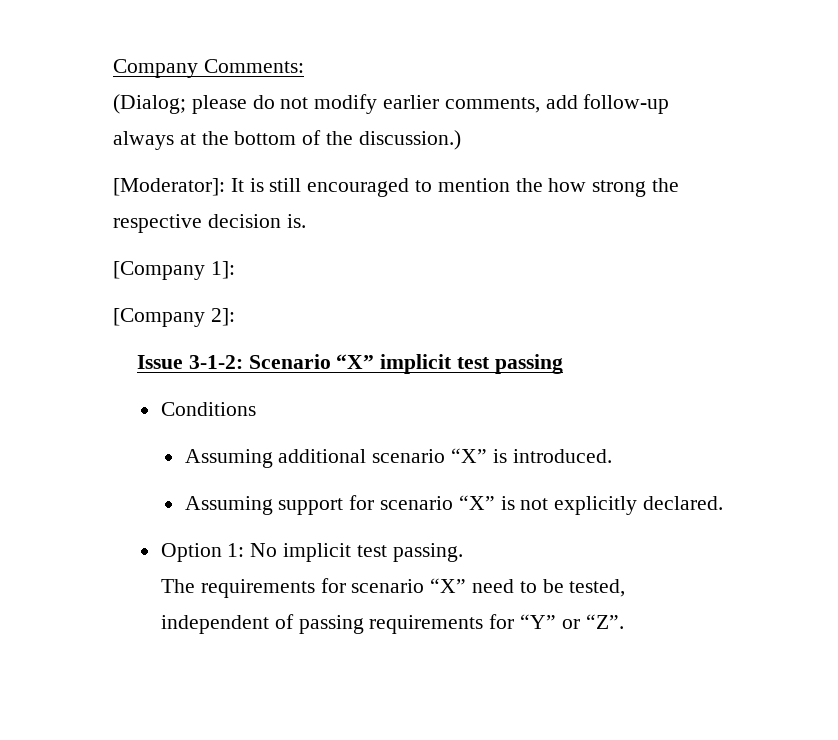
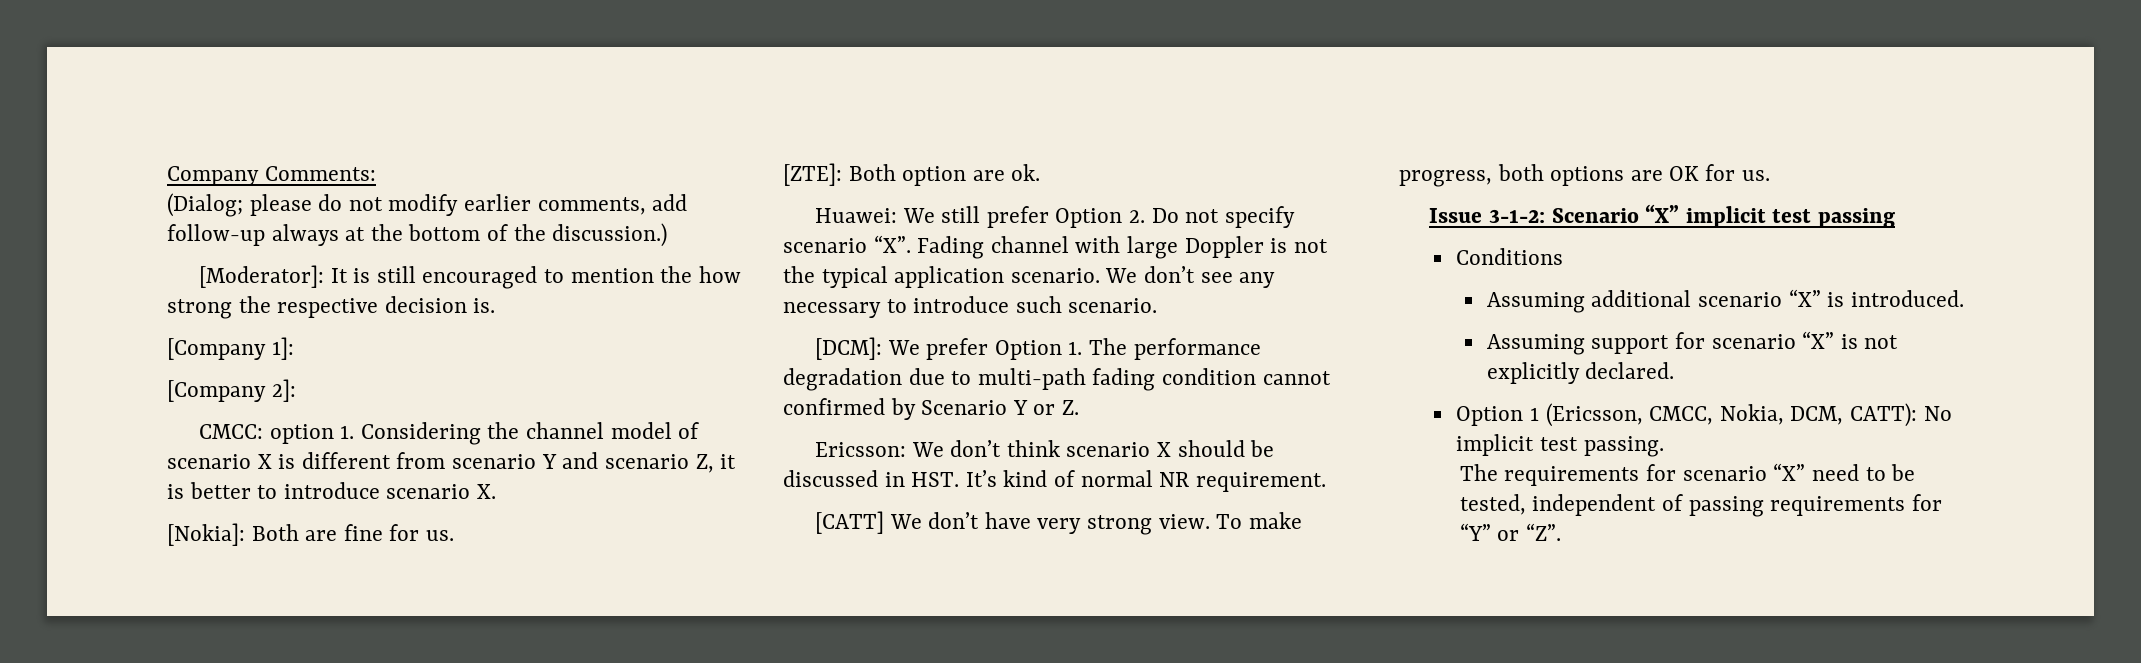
+ CMCC: option 1. Considering the channel model of scenario X is different from scenario Y and scenario Z, it is better to introduce scenario X.
+ [Nokia]: Both are fine for us.
+ [ZTE]: Both option are ok.
+ Huawei: We still prefer Option 2. Do not specify scenario “X”. Fading channel with large Doppler is not the typical application scenario. We don’t see any necessary to introduce such scenario.
+ [DCM]: We prefer Option 1. The performance degradation due to multi-path fading condition cannot confirmed by Scenario Y or Z.
+ Ericsson: We don’t think scenario X should be discussed in HST. It’s kind of normal NR requirement.
+ [CATT] We don’t have very strong view. To make progress, both options are OK for us.
- Option 1: No implicit test passing.
+ Option 1 (Ericsson, CMCC, Nokia, DCM, CATT): No implicit test passing.

